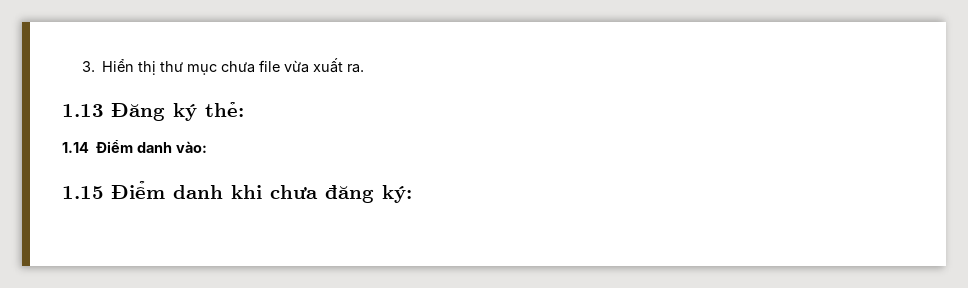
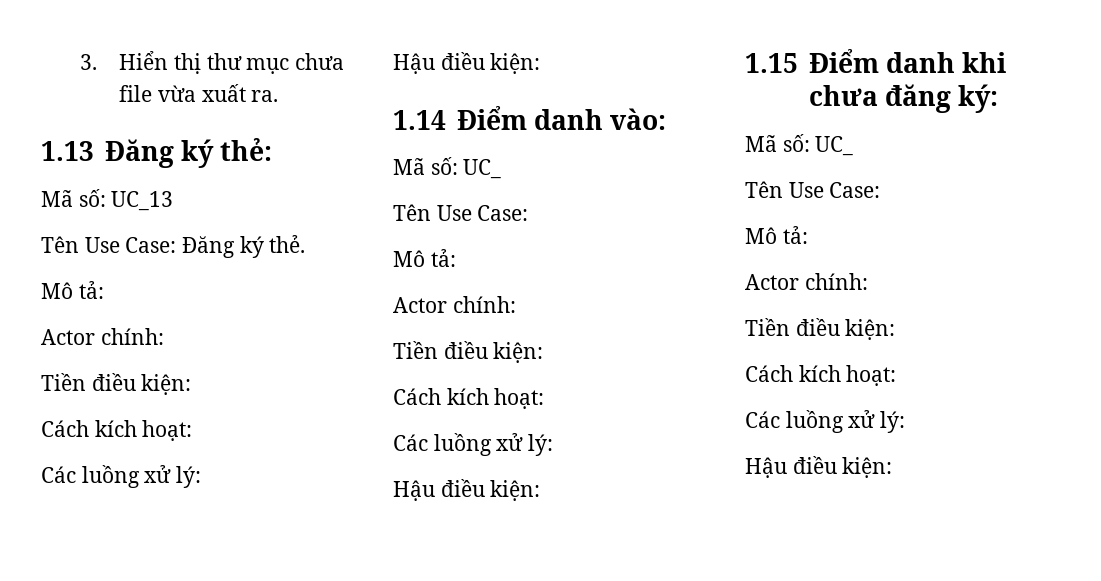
+ Mã số: UC_13
+ Tên Use Case: Đăng ký thẻ.
+ Mô tả:
+ Actor chính:
+ Tiền điều kiện:
+ Cách kích hoạt:
+ Các luồng xử lý:
+ Hậu điều kiện:
  1.14 Điểm danh vào:
+ Mã số: UC_
+ Tên Use Case:
+ Mô tả:
+ Actor chính:
+ Tiền điều kiện:
+ Cách kích hoạt:
+ Các luồng xử lý:
+ Hậu điều kiện:
  1.15 Điểm danh khi chưa đăng ký:
+ Mã số: UC_
+ Tên Use Case:
+ Mô tả:
+ Actor chính:
+ Tiền điều kiện:
+ Cách kích hoạt:
+ Các luồng xử lý:
+ Hậu điều kiện:

